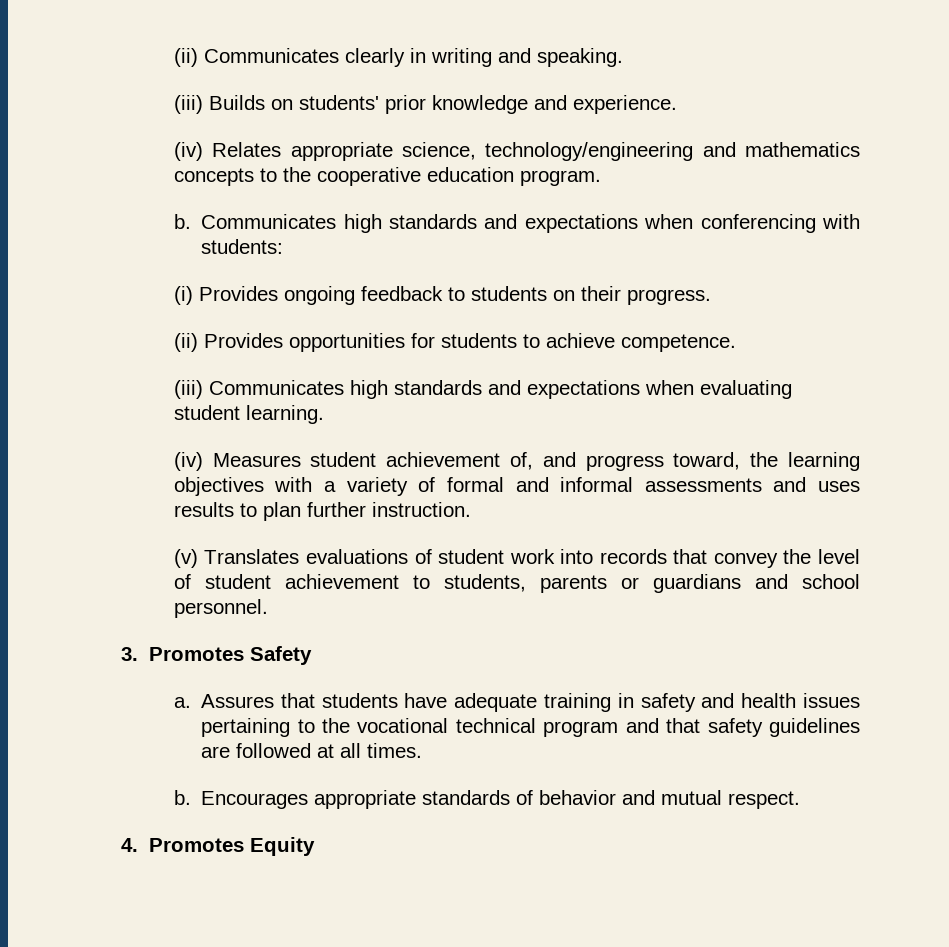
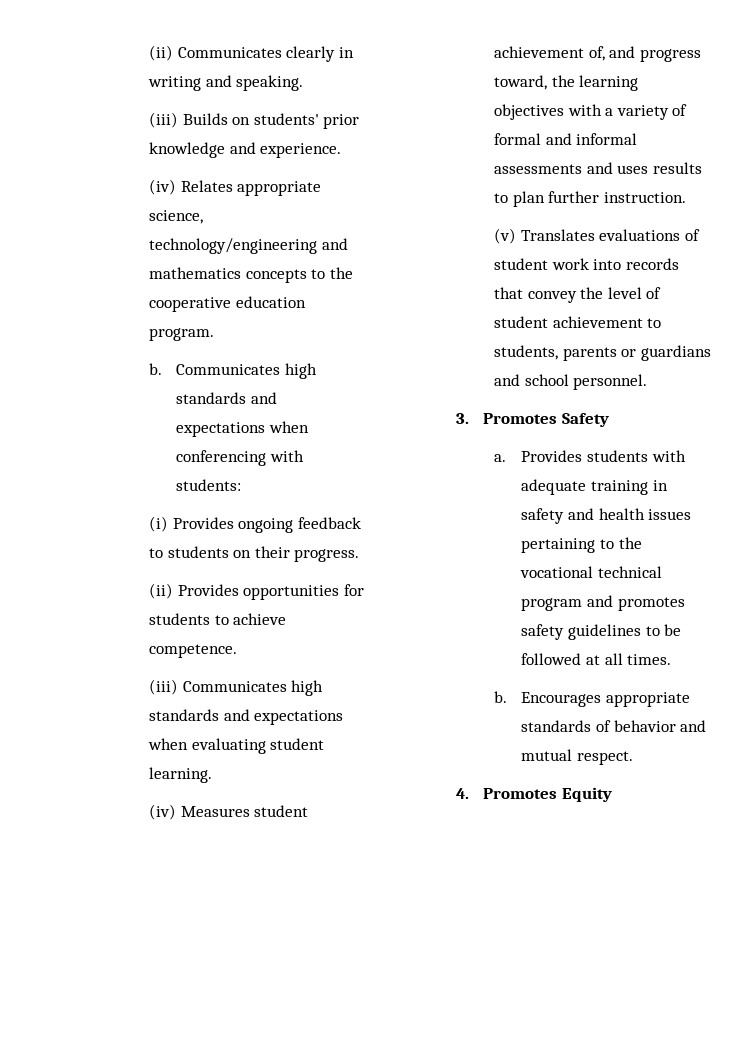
- Assures that students have adequate training in safety and health issues pertaining to the vocational technical program and that safety guidelines are followed at all times.
+ Provides students with adequate training in safety and health issues pertaining to the vocational technical program and promotes safety guidelines to be followed at all times.

